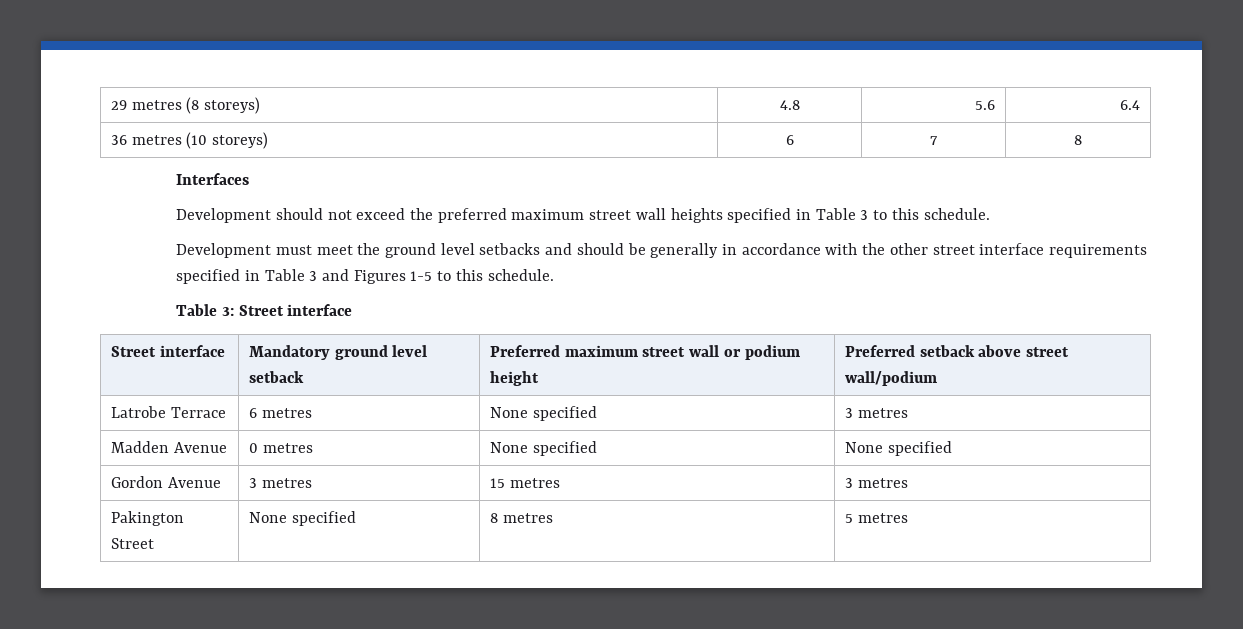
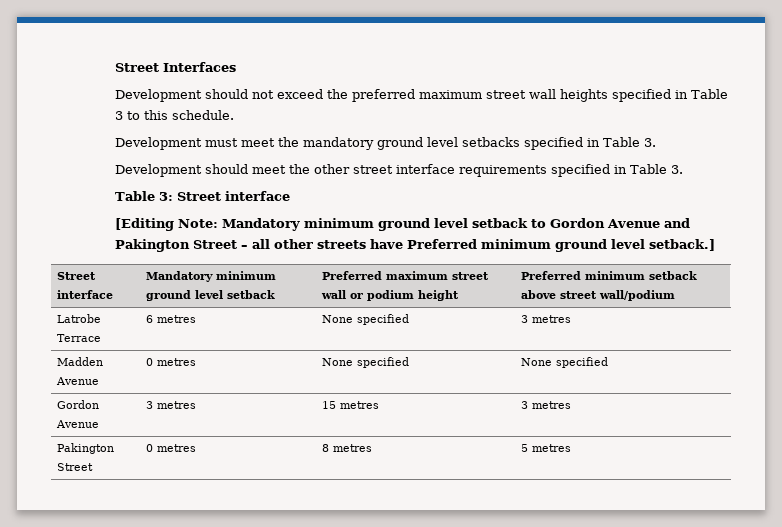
- 29 metres (8 storeys) | 4.8 | 5.6 | 6.4
- 36 metres (10 storeys) | 6 | 7 | 8
- Interfaces
+ Street Interfaces
- Development must meet the ground level setbacks and should be generally in accordance with the other street interface requirements specified in Table 3 and Figures 1-5 to this schedule.
+ Development must meet the mandatory ground level setbacks specified in Table 3.
+ Development should meet the other street interface requirements specified in Table 3.
  Table 3: Street interface
+ [Editing Note: Mandatory minimum ground level setback to Gordon Avenue and Pakington Street – all other streets have Preferred minimum ground level setback.]
- Street interface | Mandatory ground level setback | Preferred maximum street wall or podium height | Preferred setback above street wall/podium
+ Street interface | Mandatory minimum ground level setback | Preferred maximum street wall or podium height | Preferred minimum setback above street wall/podium
- Pakington Street | None specified | 8 metres | 5 metres
+ Pakington Street | 0 metres | 8 metres | 5 metres

